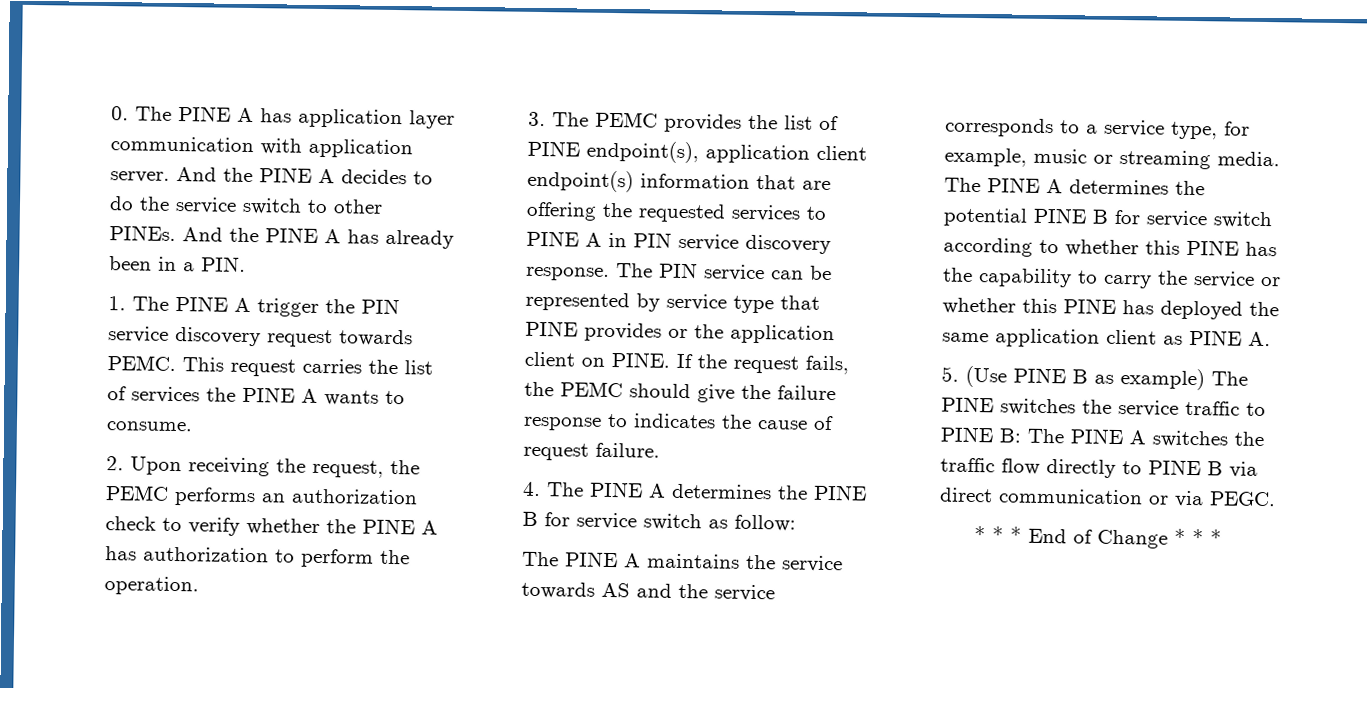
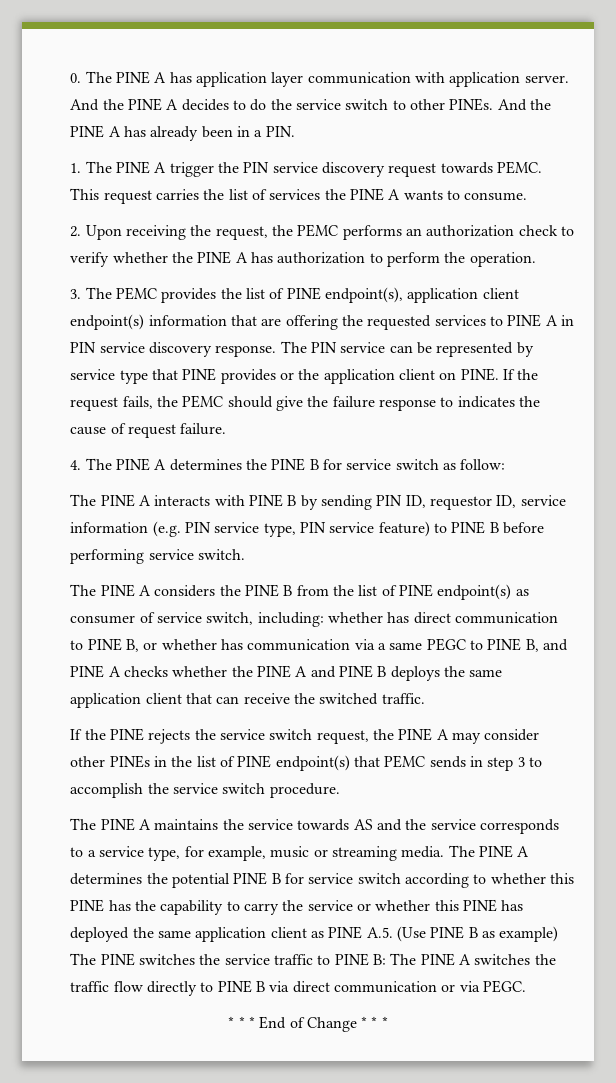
+ The PINE A interacts with PINE B by sending PIN ID, requestor ID, service information (e.g. PIN service type, PIN service feature) to PINE B before performing service switch.
+ The PINE A considers the PINE B from the list of PINE endpoint(s) as consumer of service switch, including: whether has direct communication to PINE B, or whether has communication via a same PEGC to PINE B, and PINE A checks whether the PINE A and PINE B deploys the same application client that can receive the switched traffic.
+ If the PINE rejects the service switch request, the PINE A may consider other PINEs in the list of PINE endpoint(s) that PEMC sends in step 3 to accomplish the service switch procedure.
- The PINE A determines the potential PINE B for service switch according to whether this PINE has the capability to carry the service or whether this PINE has deployed the same application client as PINE A.
- 5. (Use PINE B as example) The PINE switches the service traffic to PINE B:
+ The PINE A determines the potential PINE B for service switch according to whether this PINE has the capability to carry the service or whether this PINE has deployed the same application client as PINE A.5. (Use PINE B as example) The PINE switches the service traffic to PINE B:

